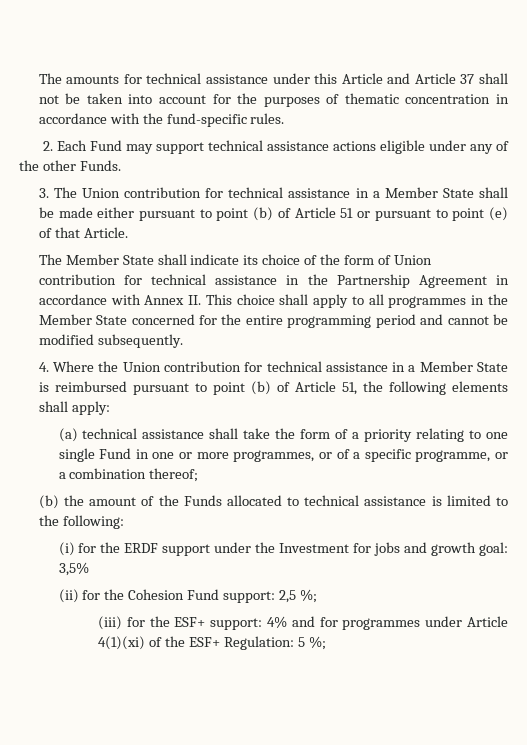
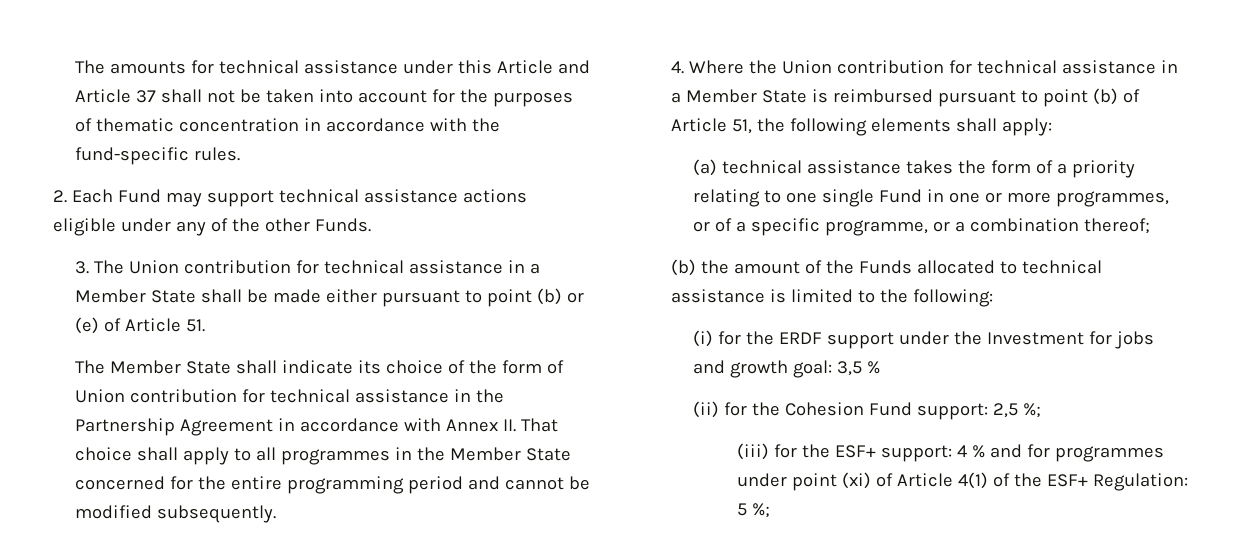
- 3. The Union contribution for technical assistance in a Member State shall be made either pursuant to point (b) of Article 51 or pursuant to point (e) of that Article.
+ 3. The Union contribution for technical assistance in a Member State shall be made either pursuant to point (b) or (e) of Article 51.
- The Member State shall indicate its choice of the form of Union contribution for technical assistance in the Partnership Agreement in accordance with Annex II. This choice shall apply to all programmes in the Member State concerned for the entire programming period and cannot be modified subsequently.
+ The Member State shall indicate its choice of the form of Union contribution for technical assistance in the Partnership Agreement in accordance with Annex II. That choice shall apply to all programmes in the Member State concerned for the entire programming period and cannot be modified subsequently.
- (a) technical assistance shall take the form of a priority relating to one single Fund in one or more programmes, or of a specific programme, or a combination thereof;
+ (a) technical assistance takes the form of a priority relating to one single Fund in one or more programmes, or of a specific programme, or a combination thereof;
- (i) for the ERDF support under the Investment for jobs and growth goal: 3,5%
+ (i) for the ERDF support under the Investment for jobs and growth goal: 3,5 %
- (iii) for the ESF+ support: 4% and for programmes under Article 4(1)(xi) of the ESF+ Regulation: 5 %;
+ (iii) for the ESF+ support: 4 % and for programmes under point (xi) of Article 4(1) of the ESF+ Regulation: 5 %;

